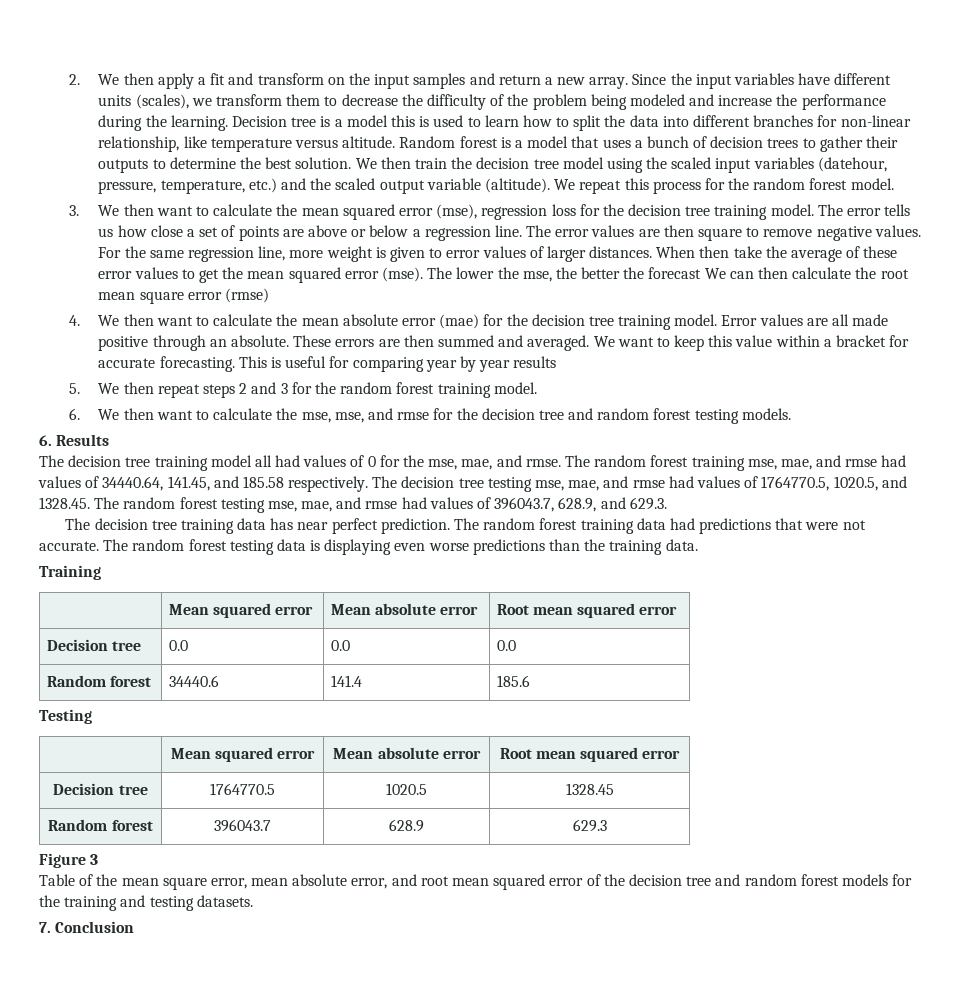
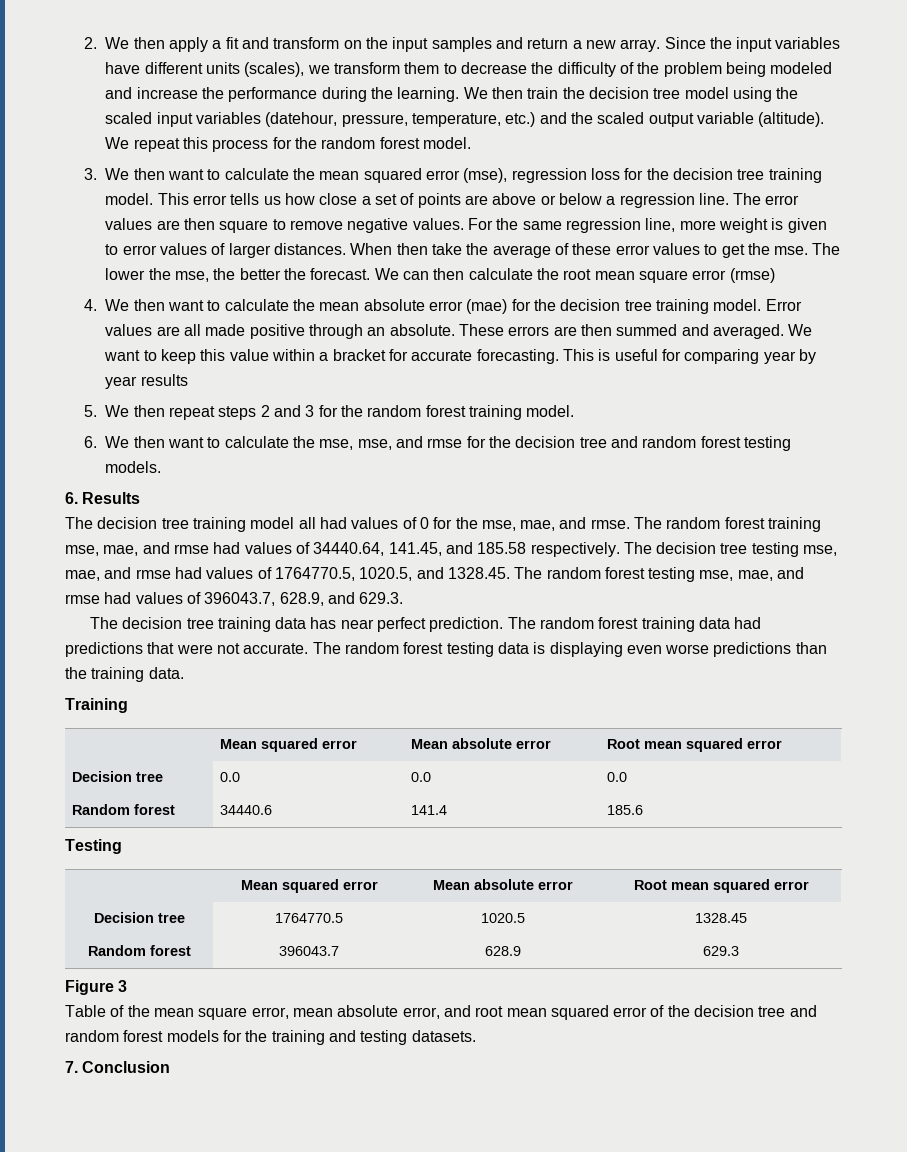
- Decision tree is a model this is used to learn how to split the data into different branches for non-linear relationship, like temperature versus altitude. Random forest is a model that uses a bunch of decision trees to gather their outputs to determine the best solution.
- The error tells us how close a set of points are above or below a regression line.
+ This error tells us how close a set of points are above or below a regression line.
- When then take the average of these error values to get the mean squared error (mse).
+ When then take the average of these error values to get the mse.
- The lower the mse, the better the forecast We can then calculate the root mean square error (rmse)
+ The lower the mse, the better the forecast. We can then calculate the root mean square error (rmse)

